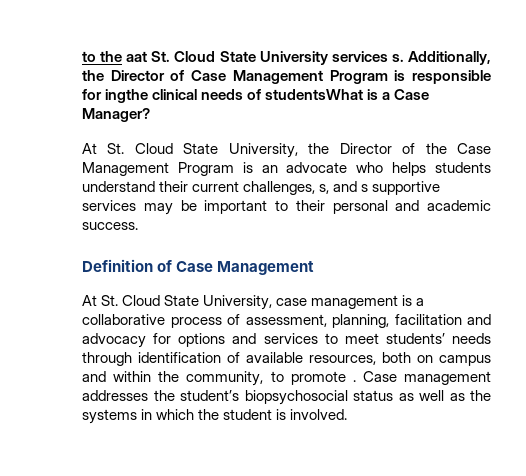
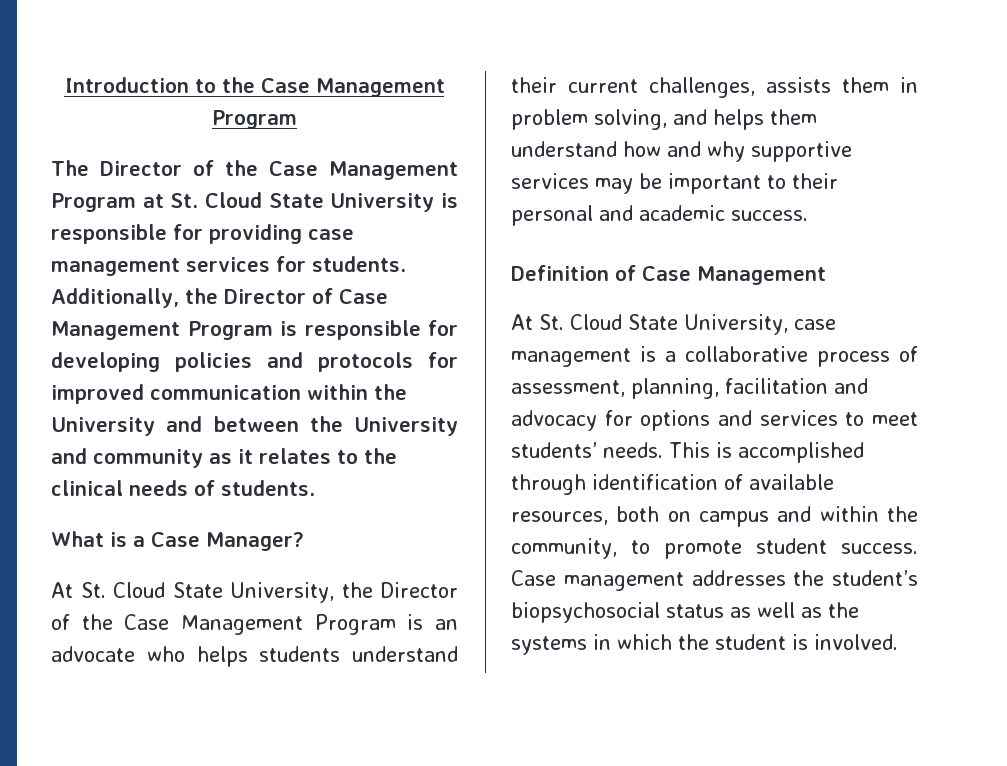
- to the aat St. Cloud State University services s.
+ Introduction to the Case Management Program
+ The Director of the Case Management Program at St. Cloud State University is responsible for providing case management services for students.
- Additionally, the Director of Case Management Program is responsible for ingthe clinical needs of studentsWhat is a Case Manager?
+ Additionally, the Director of Case Management Program is responsible for developing policies and protocols for improved communication within the University and between the University and community as it relates to the clinical needs of students.
+ What is a Case Manager?
- At St. Cloud State University, the Director of the Case Management Program is an advocate who helps students understand their current challenges, s, and s supportive services may be important to their personal and academic success.
+ At St. Cloud State University, the Director of the Case Management Program is an advocate who helps students understand their current challenges, assists them in problem solving, and helps them understand how and why supportive services may be important to their personal and academic success.
- At St. Cloud State University, case management is a collaborative process of assessment, planning, facilitation and advocacy for options and services to meet students’ needs through identification of available resources, both on campus and within the community, to promote .
+ At St. Cloud State University, case management is a collaborative process of assessment, planning, facilitation and advocacy for options and services to meet students’ needs. This is accomplished through identification of available resources, both on campus and within the community, to promote student success.

